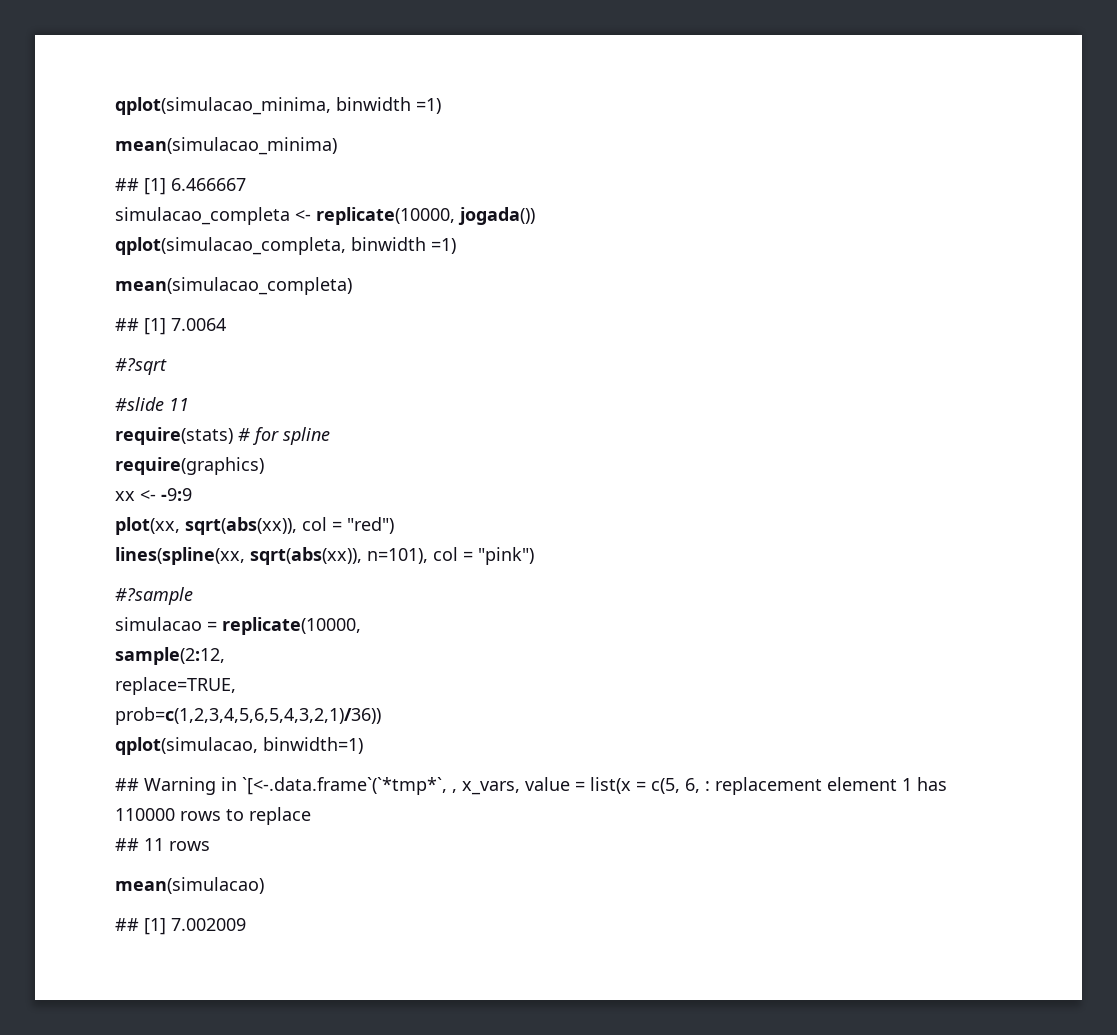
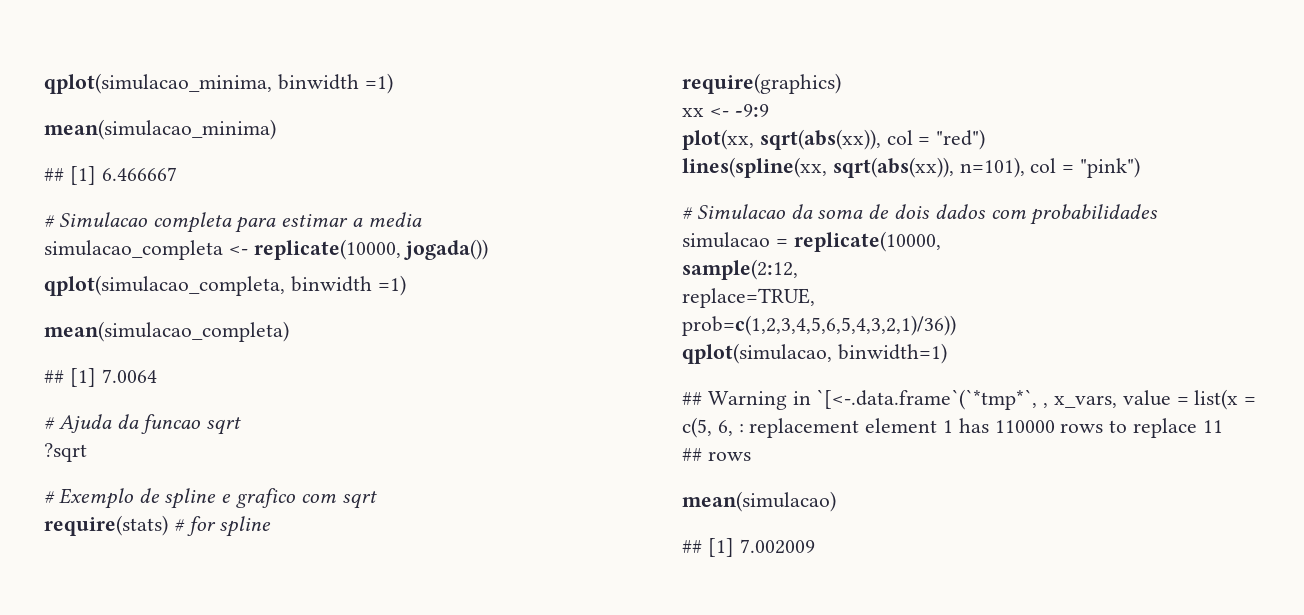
+ # Simulacao completa para estimar a media
- #?sqrt
- #slide 11
+ # Ajuda da funcao sqrt
+ ?sqrt
+ # Exemplo de spline e grafico com sqrt
- #?sample
+ # Simulacao da soma de dois dados com probabilidades
- ## Warning in `[<-.data.frame`(`*tmp*`, , x_vars, value = list(x = c(5, 6, : replacement element 1 has 110000 rows to replace
- ## 11 rows
+ ## Warning in `[<-.data.frame`(`*tmp*`, , x_vars, value = list(x = c(5, 6, : replacement element 1 has 110000 rows to replace 11
+ ## rows

